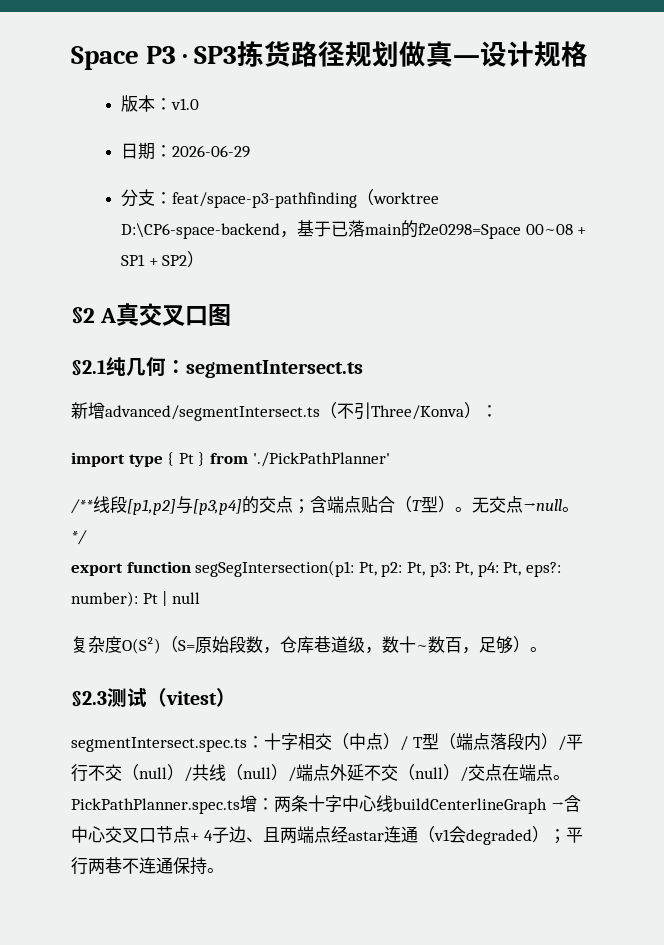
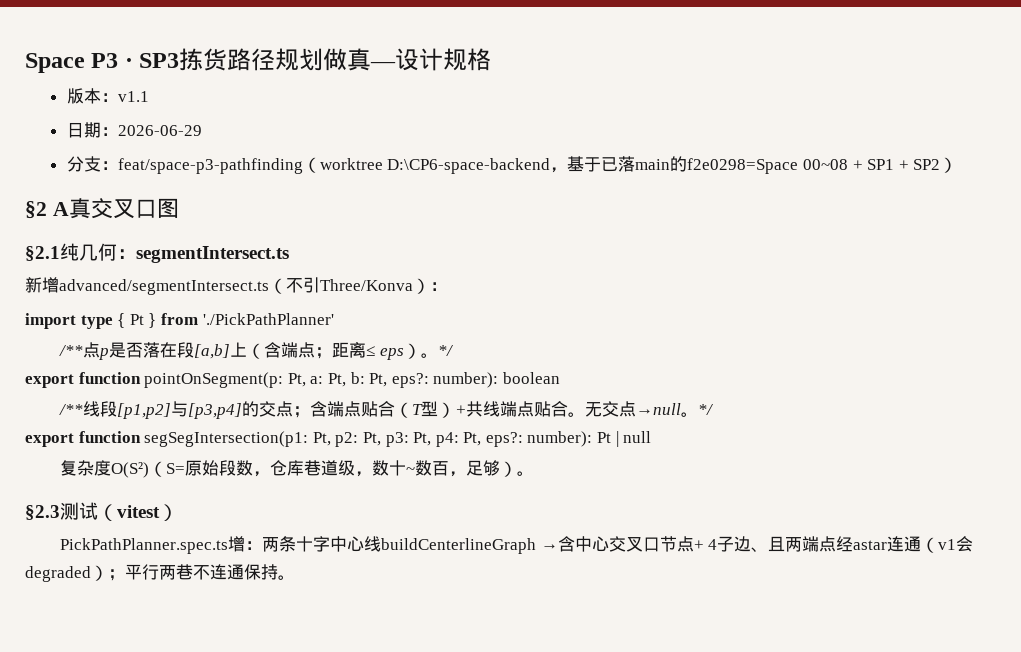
- 版本：v1.0
+ 版本：v1.1
+ /**点p是否落在段[a,b]上（含端点；距离≤ eps）。*/
+ export function pointOnSegment(p: Pt, a: Pt, b: Pt, eps?: number): boolean
- /**线段[p1,p2]与[p3,p4]的交点；含端点贴合（T型）。
+ /**线段[p1,p2]与[p3,p4]的交点；含端点贴合（T型）+共线端点贴合。
- segmentIntersect.spec.ts：十字相交（中点）/ T型（端点落段内）/平行不交（null）/共线（null）/端点外延不交（null）/交点在端点。

